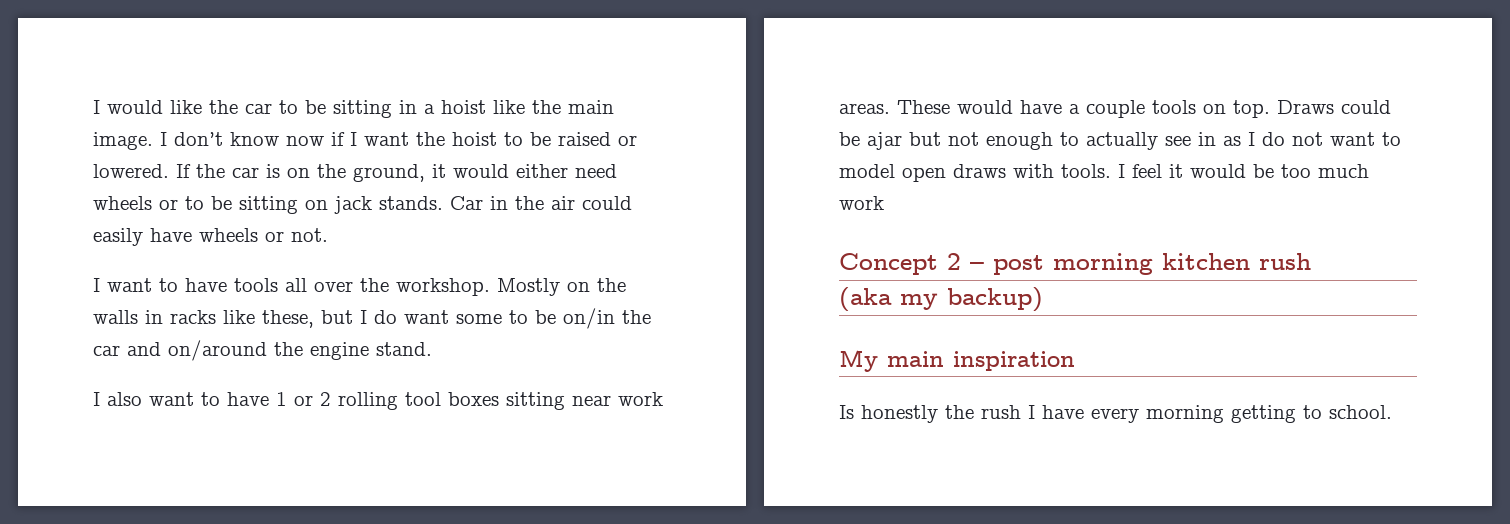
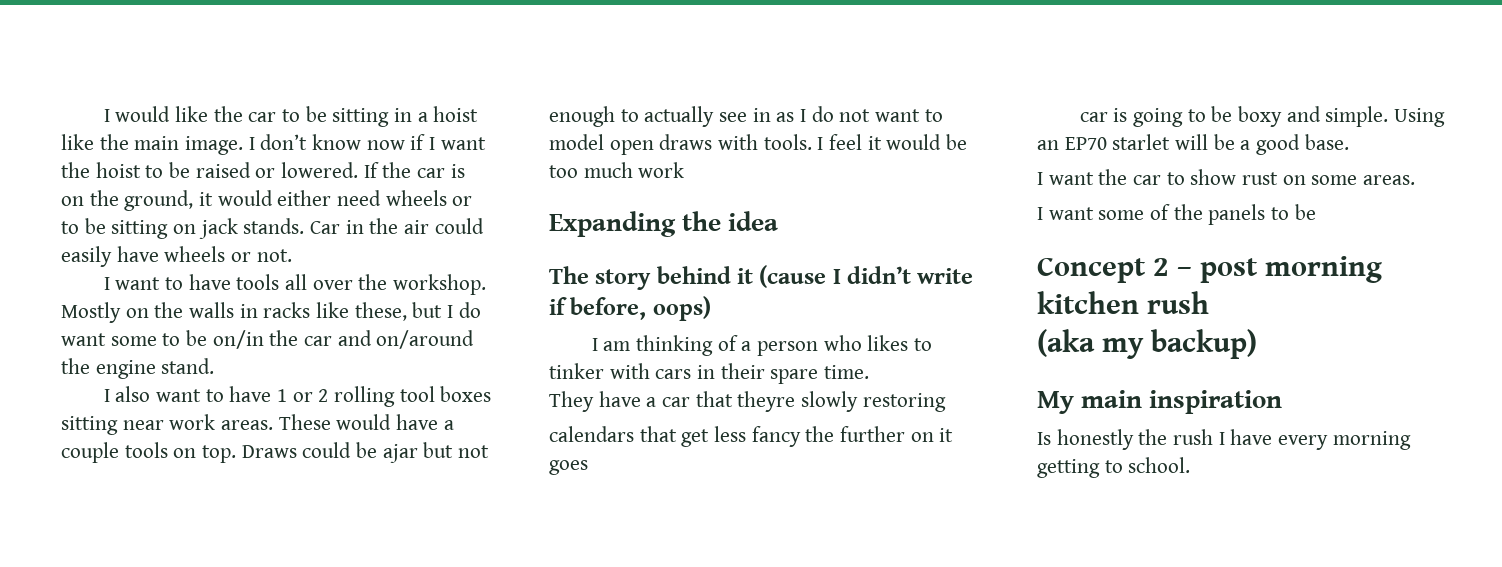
+ Expanding the idea
+ The story behind it (cause I didn’t write if before, oops)
+ I am thinking of a person who likes to tinker with cars in their spare time.
+ They have a car that theyre slowly restoring
+ calendars that get less fancy the further on it goes
+ car is going to be boxy and simple. Using an EP70 starlet will be a good base.
+ I want the car to show rust on some areas.
+ I want some of the panels to be

